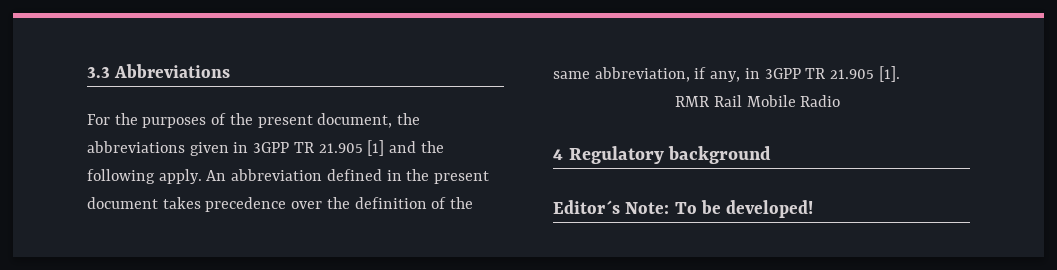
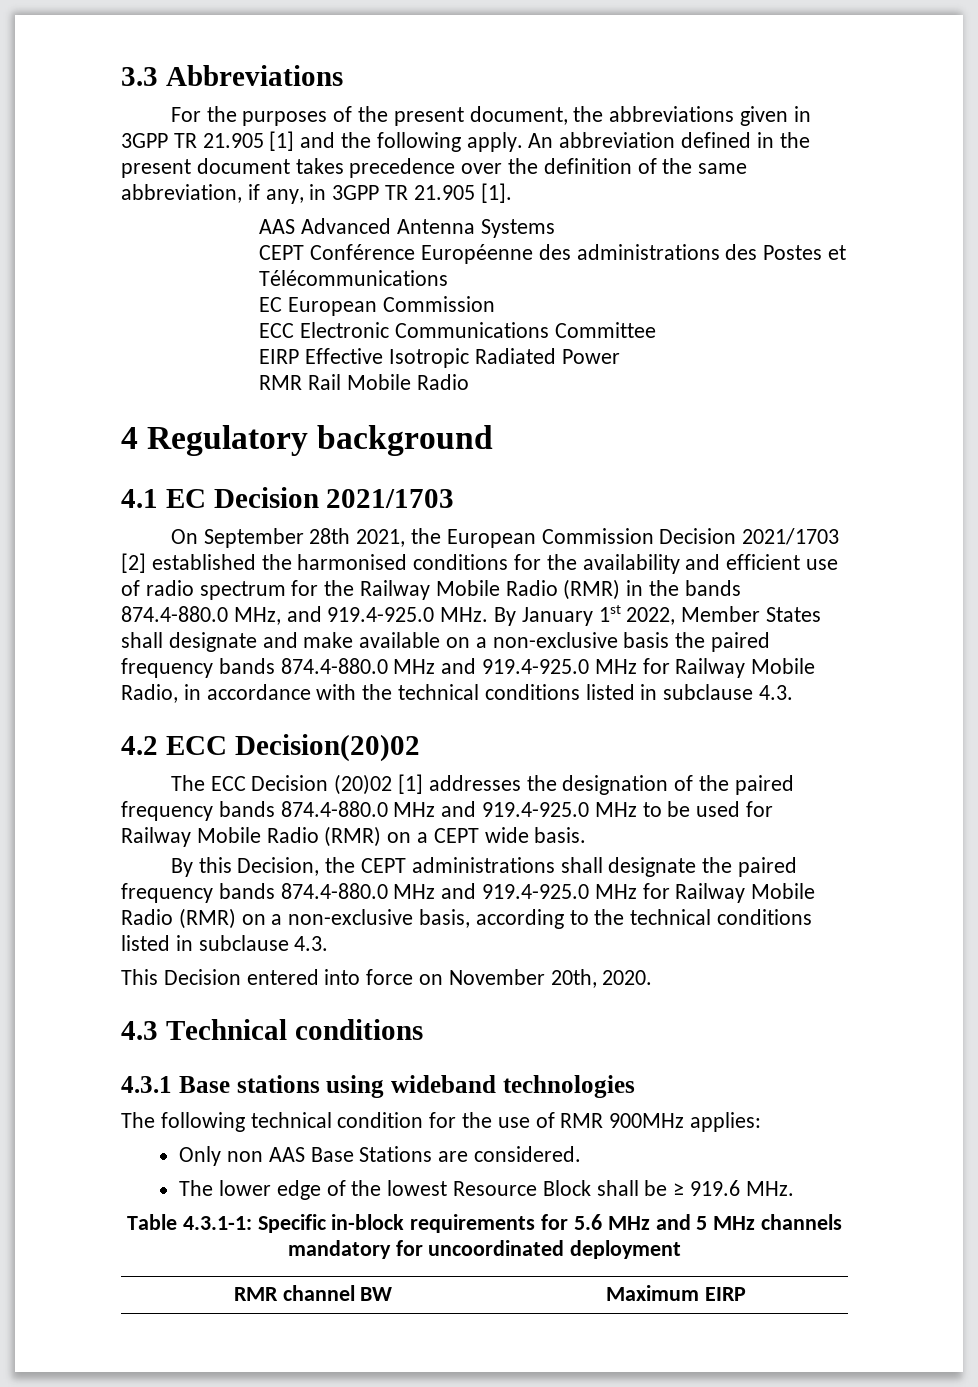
+ AAS Advanced Antenna Systems
+ CEPT Conférence Européenne des administrations des Postes et Télécommunications
+ EC European Commission
+ ECC Electronic Communications Committee
+ EIRP Effective Isotropic Radiated Power
- Editor´s Note: To be developed!
+ 4.1 EC Decision 2021/1703
+ On September 28th 2021, the European Commission Decision 2021/1703 [2] established the harmonised conditions for the availability and efficient use of radio spectrum for the Railway Mobile Radio (RMR) in the bands 874.4-880.0 MHz, and 919.4-925.0 MHz. By January 1st 2022, Member States shall designate and make available on a non-exclusive basis the paired frequency bands 874.4-880.0 MHz and 919.4-925.0 MHz for Railway Mobile Radio, in accordance with the technical conditions listed in subclause 4.3.
+ 4.2 ECC Decision(20)02
+ The ECC Decision (20)02 [1] addresses the designation of the paired frequency bands 874.4-880.0 MHz and 919.4-925.0 MHz to be used for Railway Mobile Radio (RMR) on a CEPT wide basis.
+ By this Decision, the CEPT administrations shall designate the paired frequency bands 874.4-880.0 MHz and 919.4-925.0 MHz for Railway Mobile Radio (RMR) on a non-exclusive basis, according to the technical conditions listed in subclause 4.3.
+ This Decision entered into force on November 20th, 2020.
+ 4.3 Technical conditions
+ 4.3.1 Base stations using wideband technologies
+ The following technical condition for the use of RMR 900MHz applies:
+ Only non AAS Base Stations are considered.
+ The lower edge of the lowest Resource Block shall be ≥ 919.6 MHz.
+ Table 4.3.1-1: Specific in-block requirements for 5.6 MHz and 5 MHz channels mandatory for uncoordinated deployment
+ RMR channel BW | Maximum EIRP

